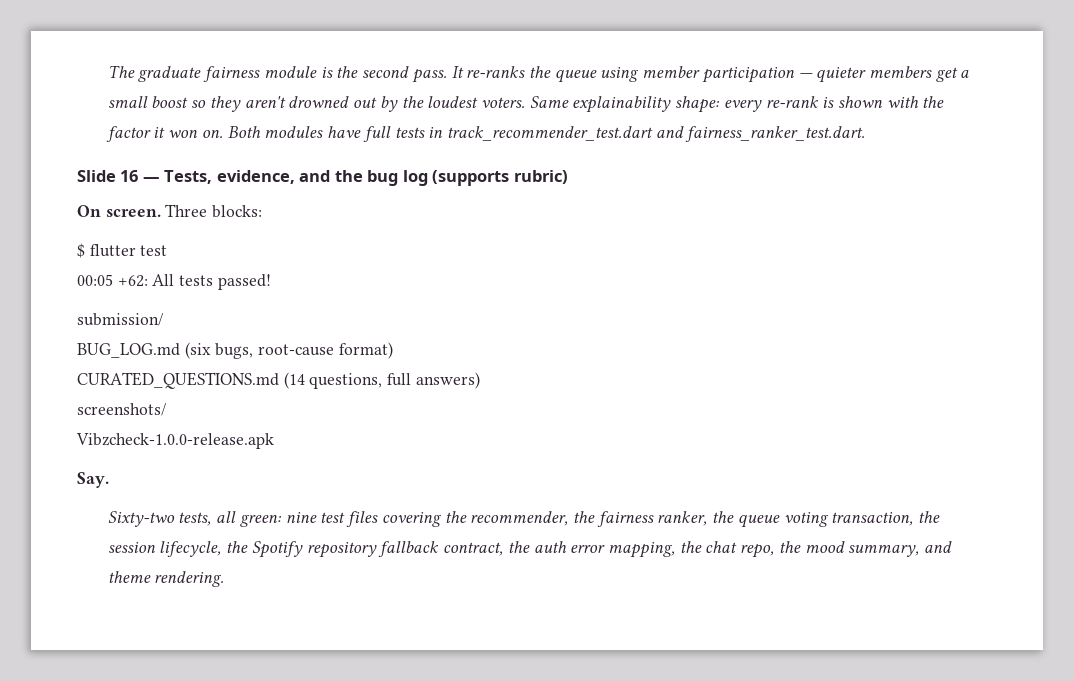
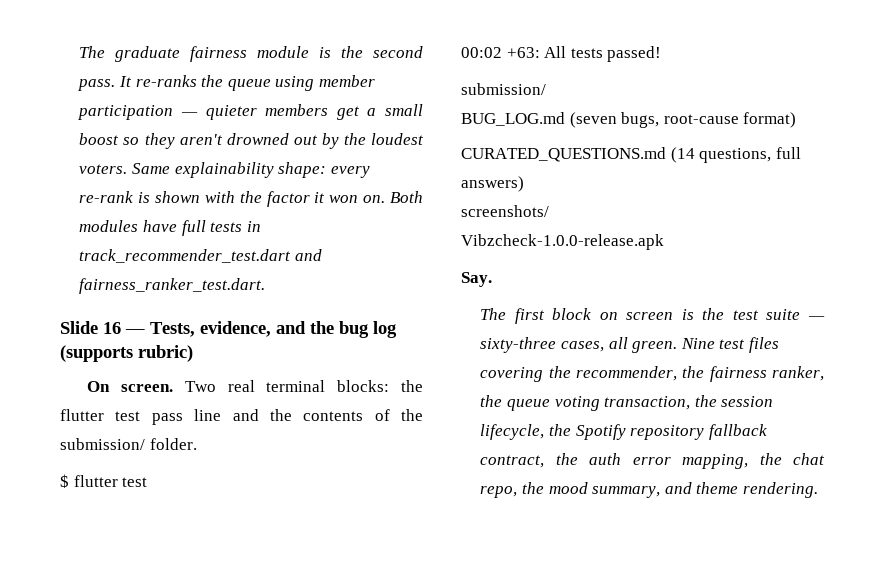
- Three blocks:
+ Two real terminal blocks: the flutter test pass line and the contents of the submission/ folder.
- 00:05 +62: All tests passed!
+ 00:02 +63: All tests passed!
- BUG_LOG.md (six bugs, root-cause format)
+ BUG_LOG.md (seven bugs, root-cause format)
- Sixty-two tests, all green: nine test files covering the recommender, the fairness ranker, the queue voting transaction, the session lifecycle, the Spotify repository fallback contract, the auth error mapping, the chat repo, the mood summary, and theme rendering.
+ The first block on screen is the test suite — sixty-three cases, all green. Nine test files covering the recommender, the fairness ranker, the queue voting transaction, the session lifecycle, the Spotify repository fallback contract, the auth error mapping, the chat repo, the mood summary, and theme rendering.

